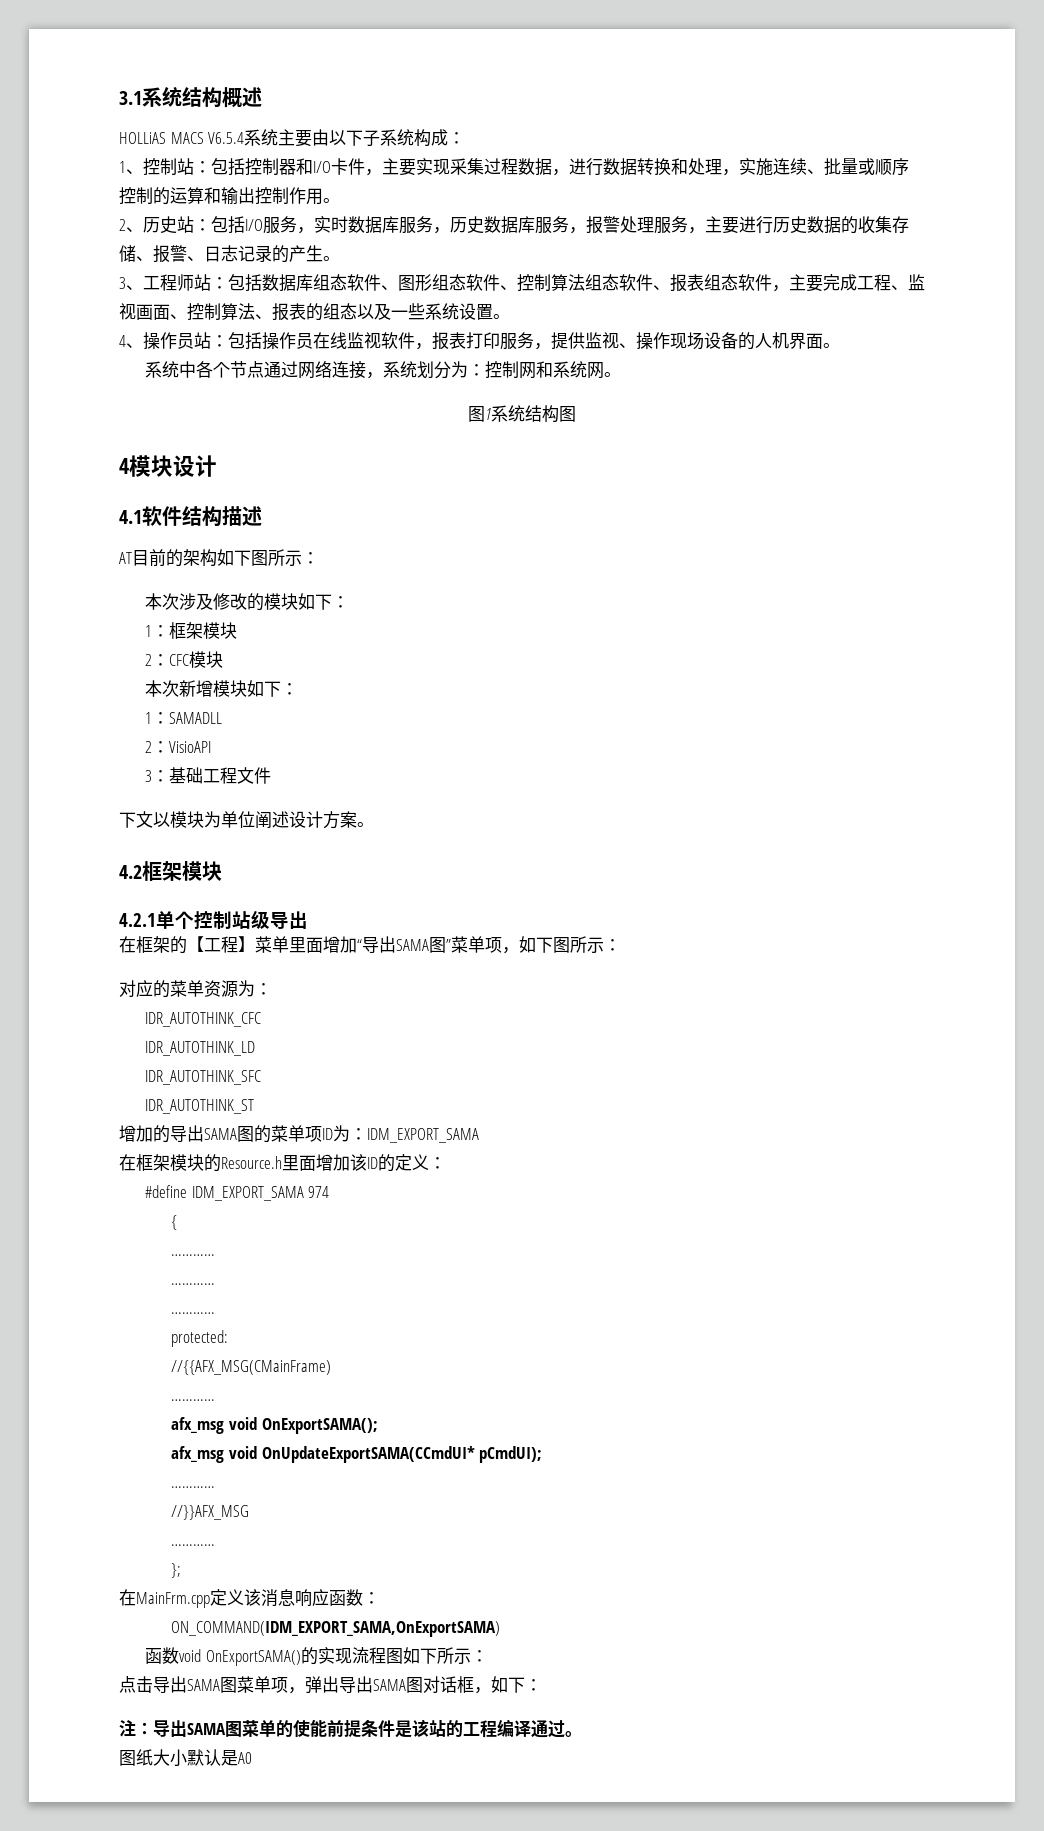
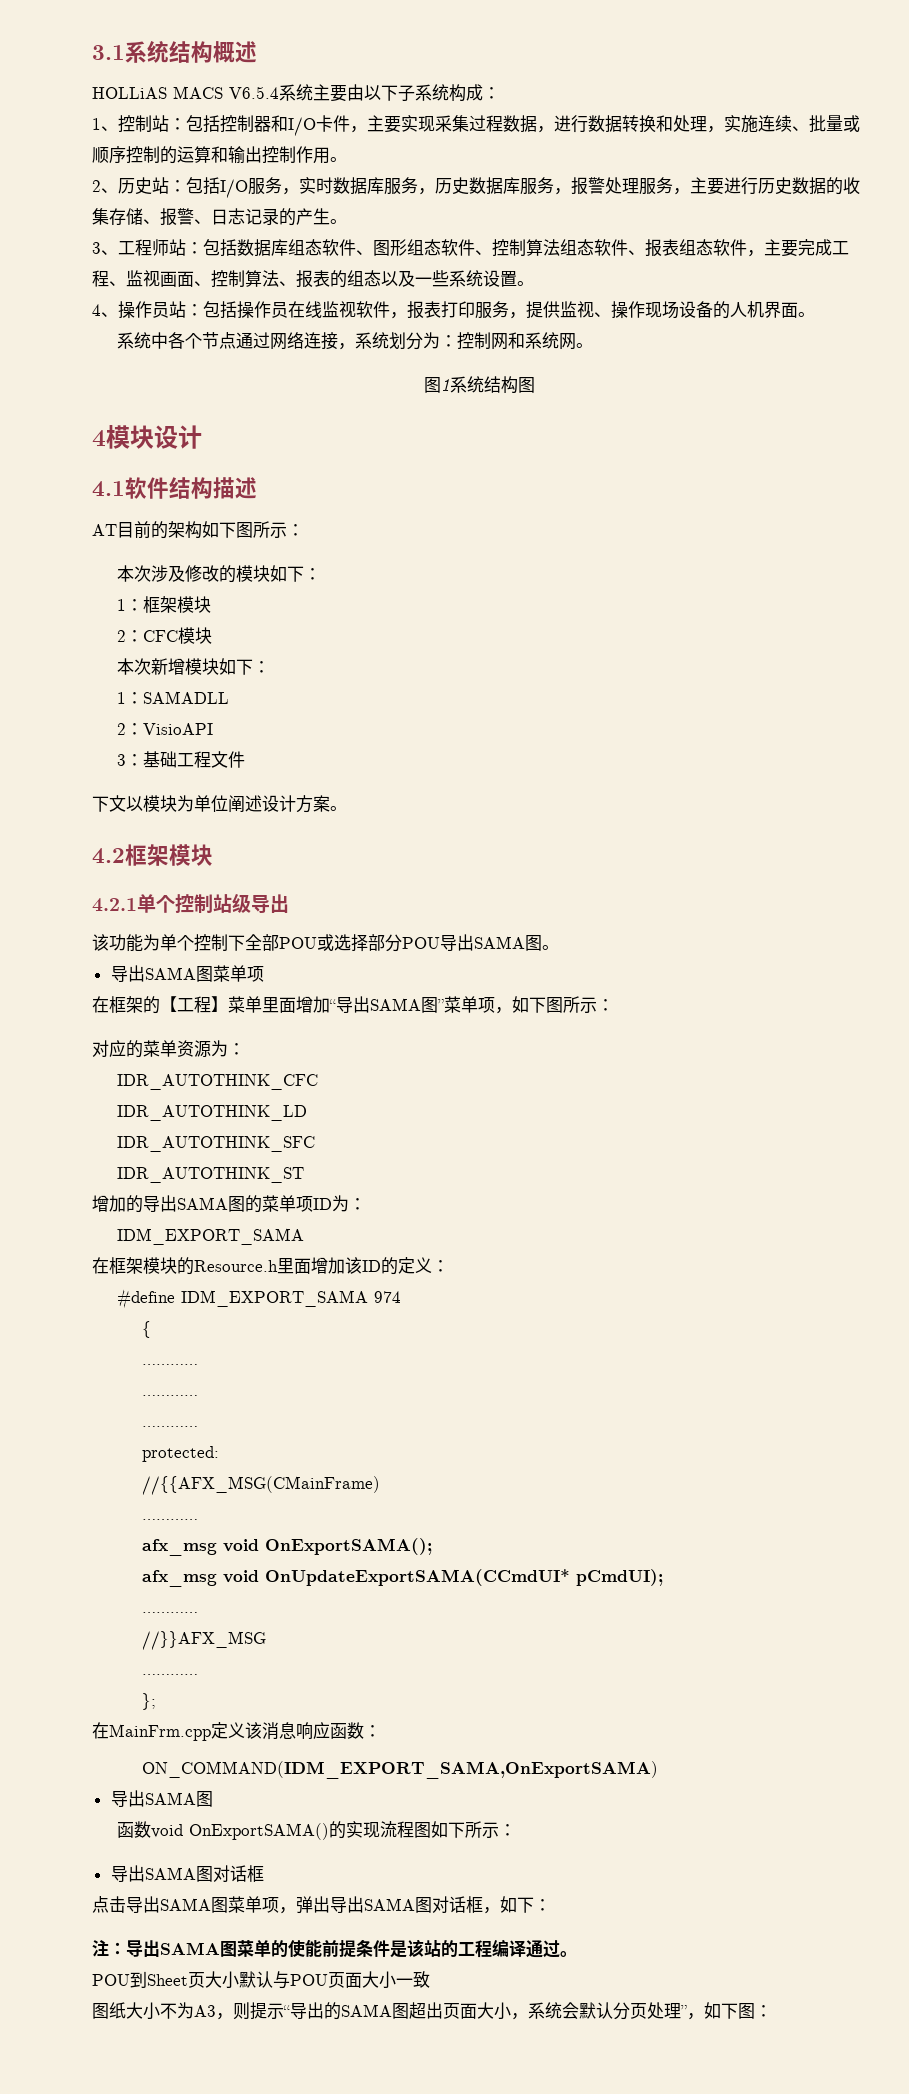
+ 该功能为单个控制下全部POU或选择部分POU导出SAMA图。
+ 导出SAMA图菜单项
- 增加的导出SAMA图的菜单项ID为：IDM_EXPORT_SAMA
+ 增加的导出SAMA图的菜单项ID为：
+ IDM_EXPORT_SAMA
  ON_COMMAND(IDM_EXPORT_SAMA,OnExportSAMA)
+ 导出SAMA图
  函数void OnExportSAMA()的实现流程图如下所示：
+ 导出SAMA图对话框
- 图纸大小默认是A0
+ POU到Sheet页大小默认与POU页面大小一致
+ 图纸大小不为A3，则提示“导出的SAMA图超出页面大小，系统会默认分页处理”，如下图：

